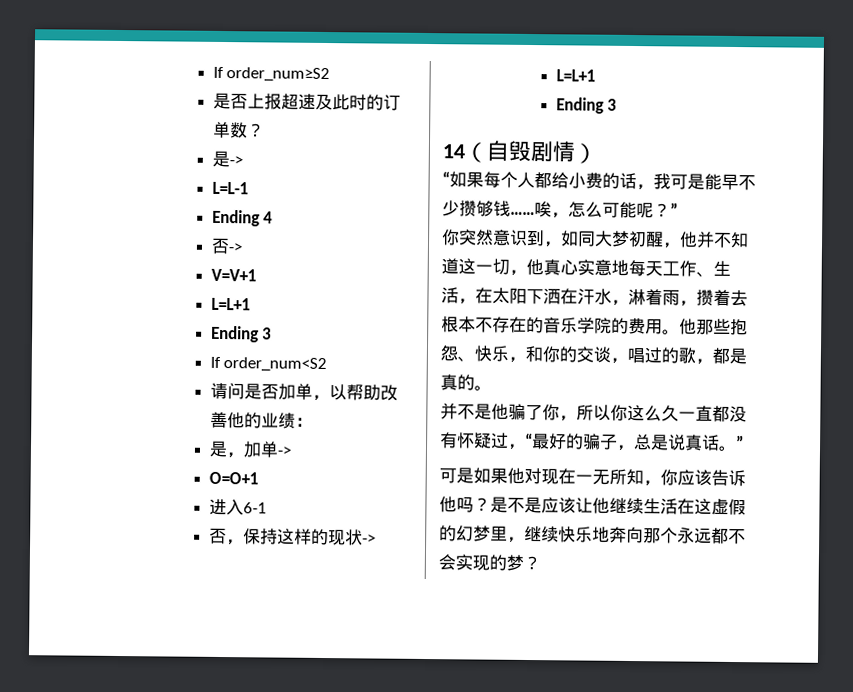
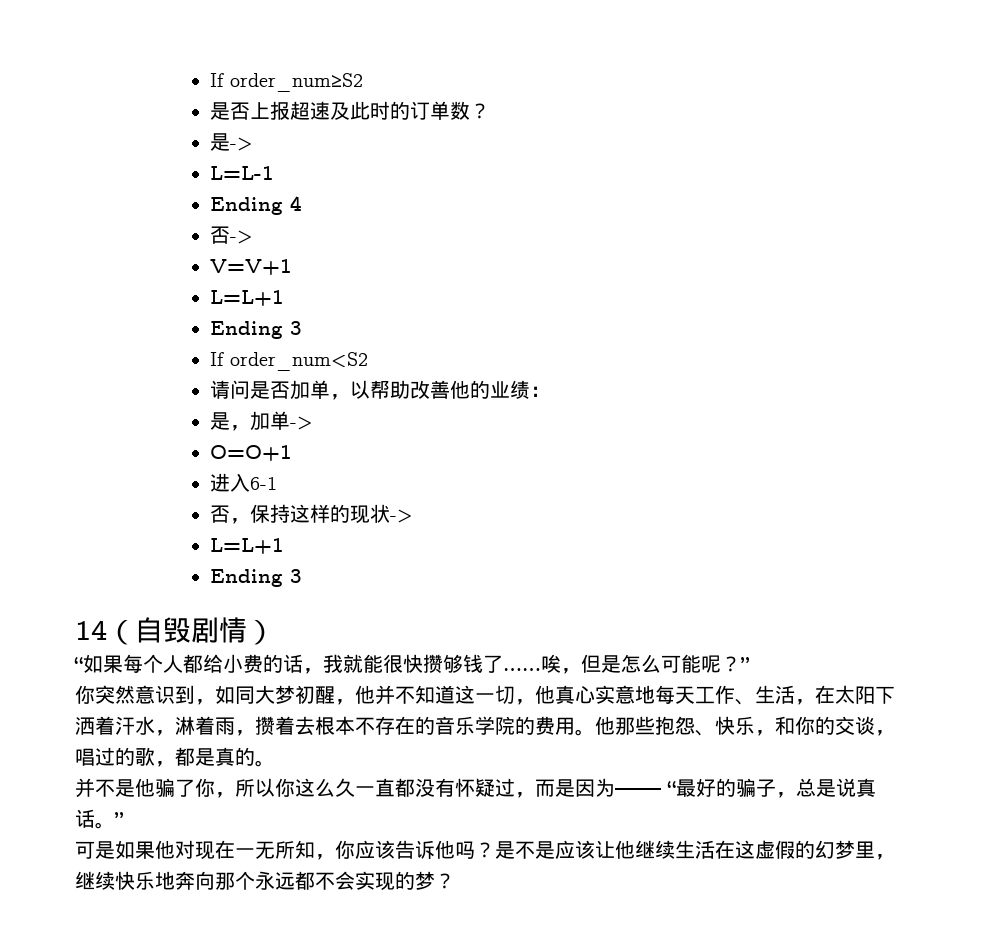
- “如果每个人都给小费的话，我可是能早不少攒够钱……
+ “如果每个人都给小费的话，我就能很快攒够钱了……
- 唉，怎么可能呢？”
+ 唉，但是怎么可能呢？”
- 你突然意识到，如同大梦初醒，他并不知道这一切，他真心实意地每天工作、生活，在太阳下洒在汗水，淋着雨，攒着去根本不存在的音乐学院的费用。
+ 你突然意识到，如同大梦初醒，他并不知道这一切，他真心实意地每天工作、生活，在太阳下洒着汗水，淋着雨，攒着去根本不存在的音乐学院的费用。
- 并不是他骗了你，所以你这么久一直都没有怀疑过，“最好的骗子，总是说真话。”
+ 并不是他骗了你，所以你这么久一直都没有怀疑过，而是因为—— “最好的骗子，总是说真话。”

